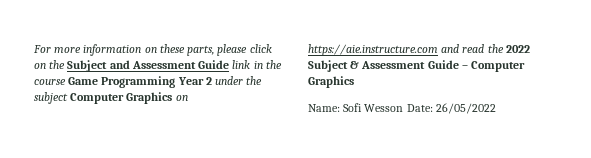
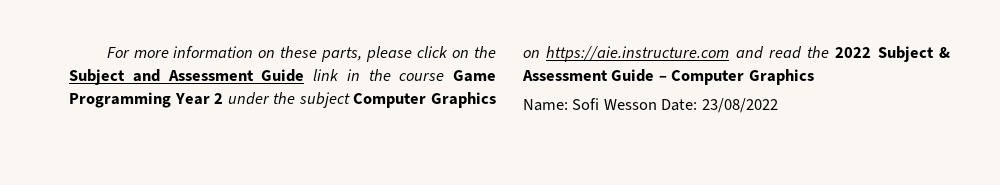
- Name: Sofi Wesson Date: 26/05/2022
+ Name: Sofi Wesson Date: 23/08/2022

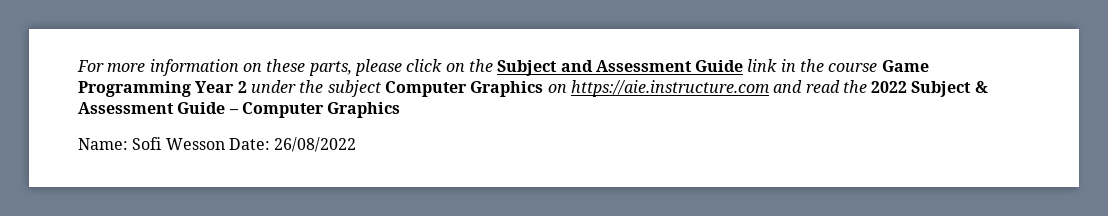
- Name: Sofi Wesson Date: 23/08/2022
+ Name: Sofi Wesson Date: 26/08/2022

